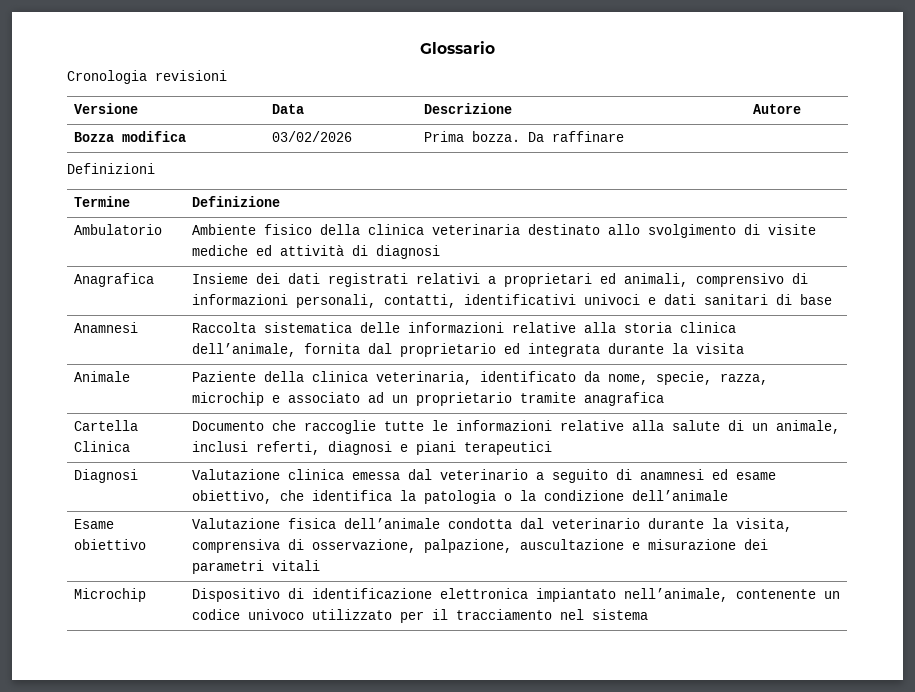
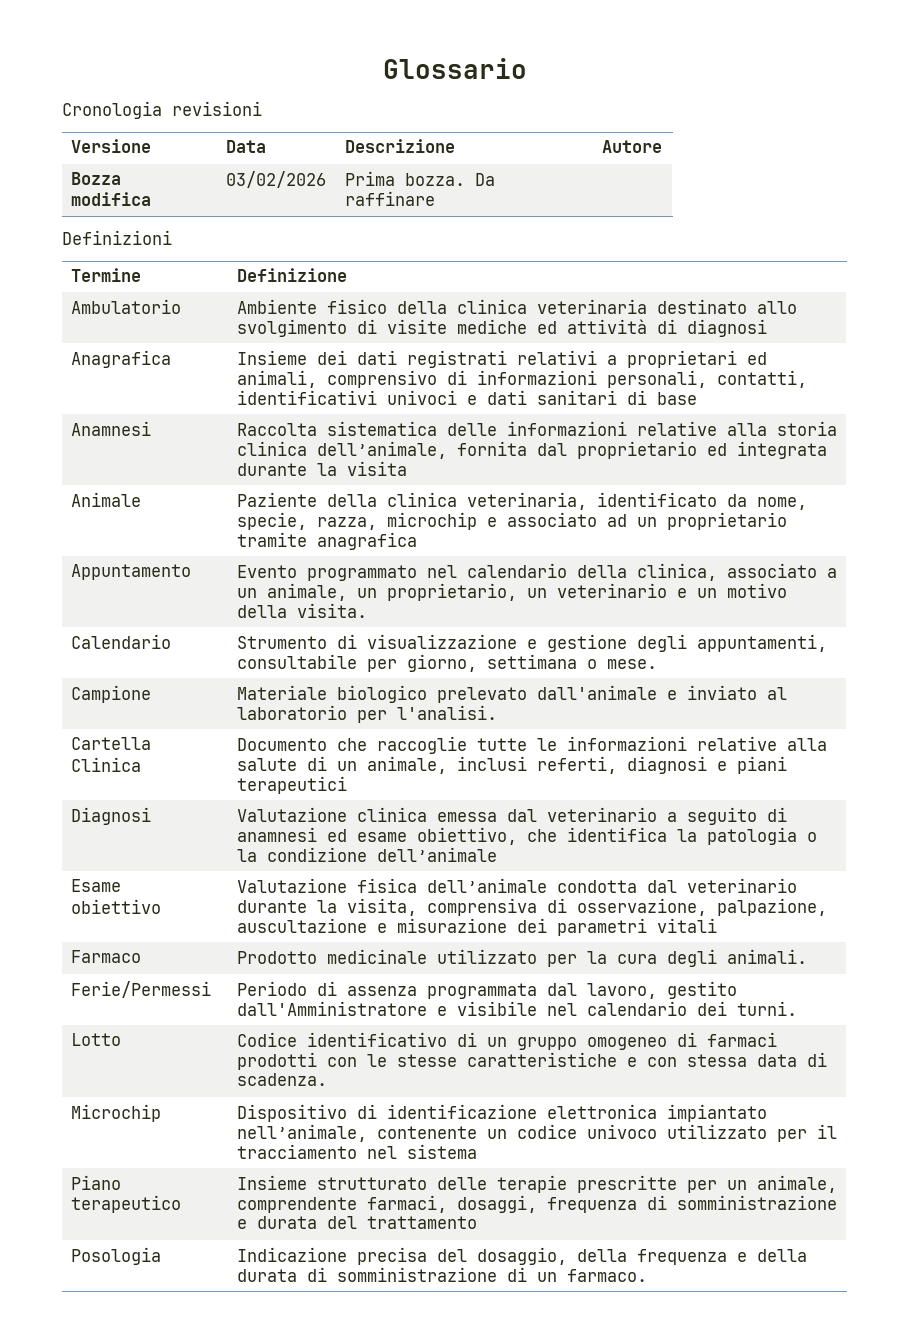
+ Appuntamento | Evento programmato nel calendario della clinica, associato a un animale, un proprietario, un veterinario e un motivo della visita.
+ Calendario | Strumento di visualizzazione e gestione degli appuntamenti, consultabile per giorno, settimana o mese.
+ Campione | Materiale biologico prelevato dall'animale e inviato al laboratorio per l'analisi.
+ Farmaco | Prodotto medicinale utilizzato per la cura degli animali.
+ Ferie/Permessi | Periodo di assenza programmata dal lavoro, gestito dall'Amministratore e visibile nel calendario dei turni.
+ Lotto | Codice identificativo di un gruppo omogeneo di farmaci prodotti con le stesse caratteristiche e con stessa data di scadenza.
+ Piano terapeutico | Insieme strutturato delle terapie prescritte per un animale, comprendente farmaci, dosaggi, frequenza di somministrazione e durata del trattamento
+ Posologia | Indicazione precisa del dosaggio, della frequenza e della durata di somministrazione di un farmaco.

